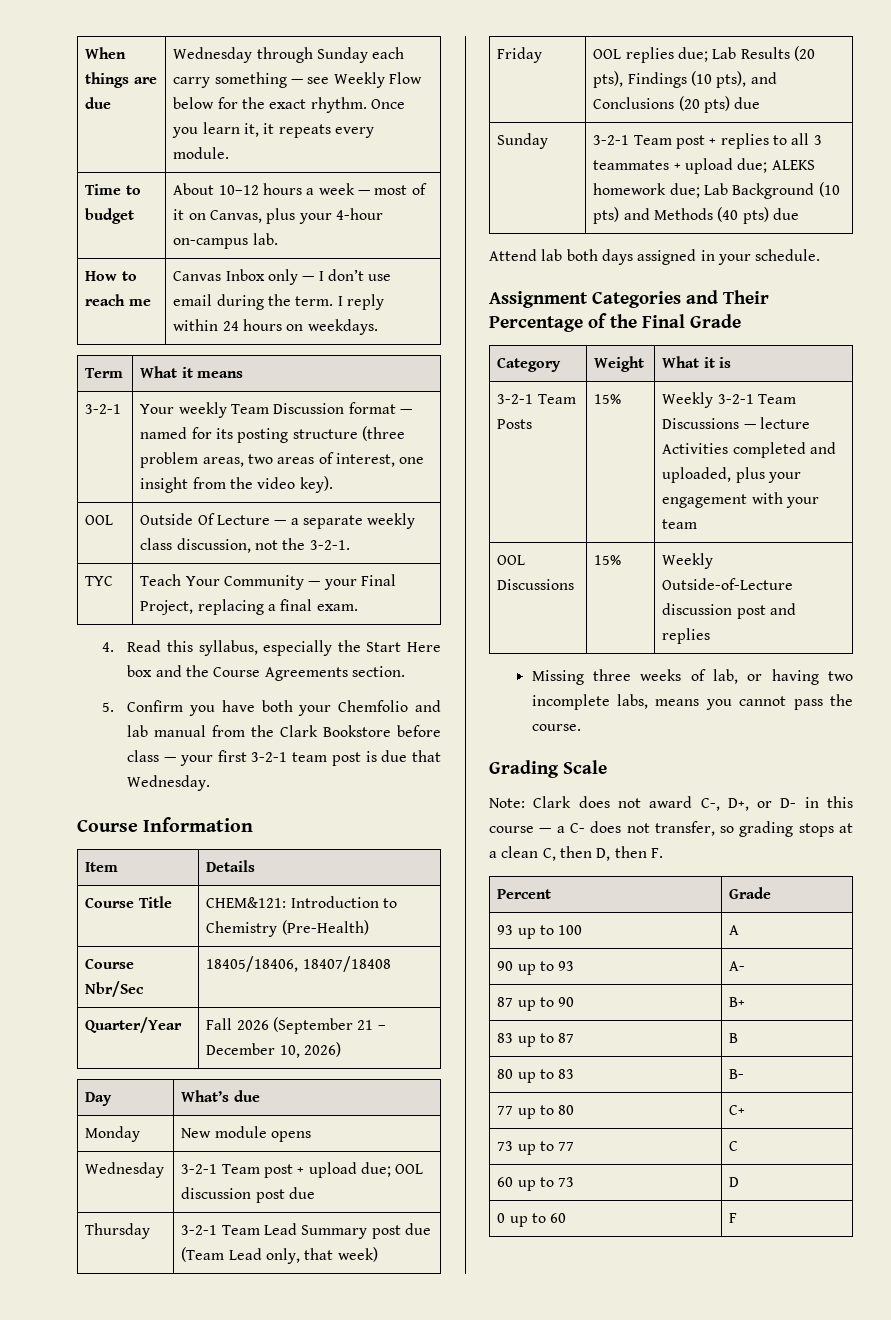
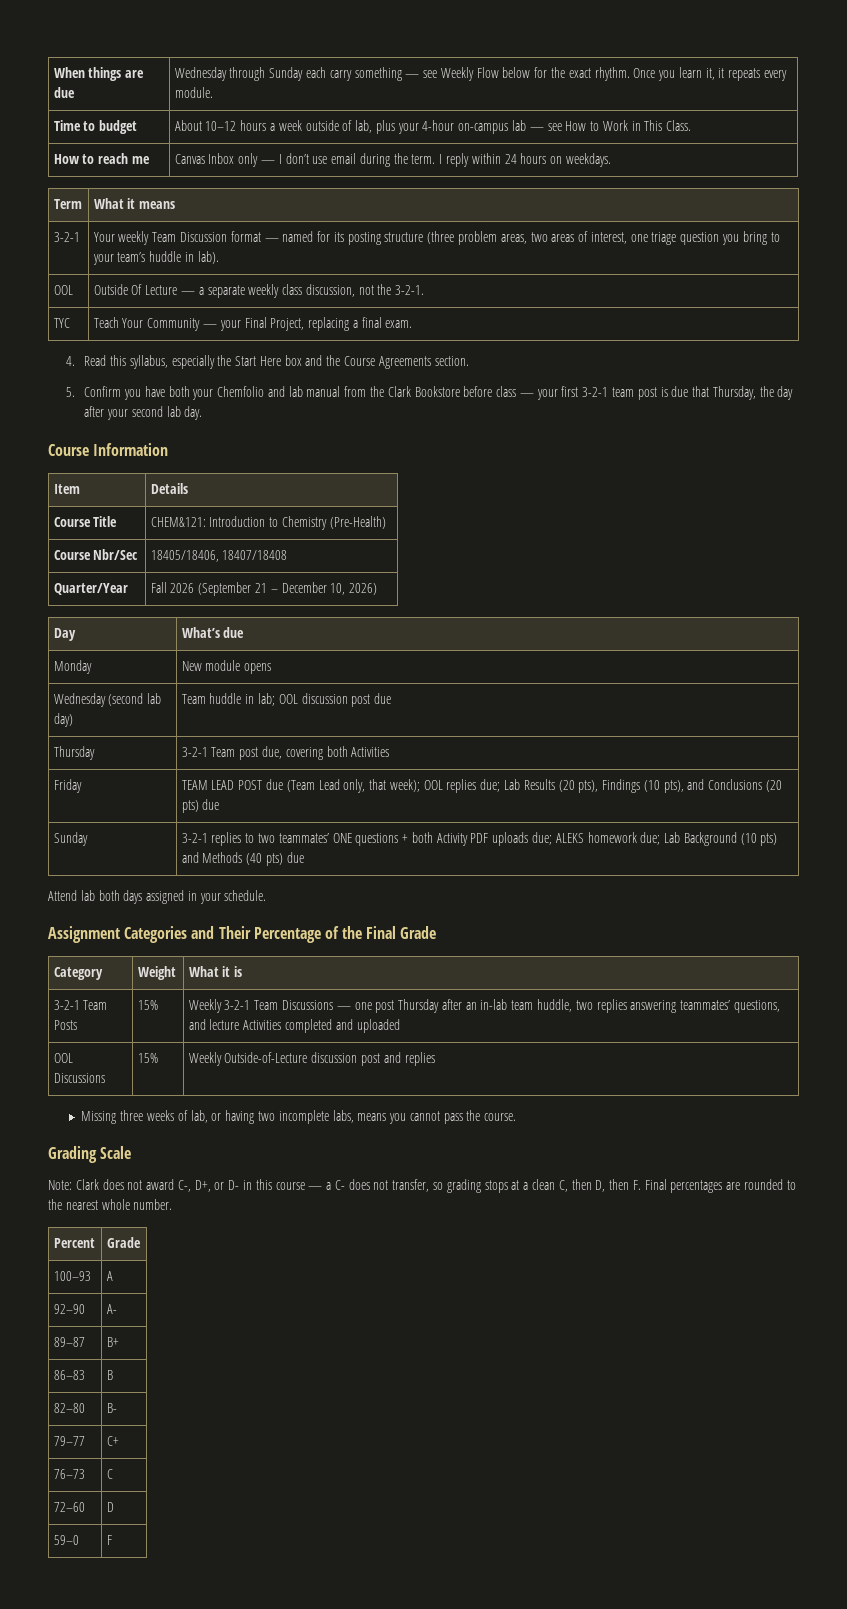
- Time to budget | About 10–12 hours a week — most of it on Canvas, plus your 4-hour on-campus lab.
+ Time to budget | About 10–12 hours a week outside of lab, plus your 4-hour on-campus lab — see How to Work in This Class.
- 3-2-1 | Your weekly Team Discussion format — named for its posting structure (three problem areas, two areas of interest, one insight from the video key).
+ 3-2-1 | Your weekly Team Discussion format — named for its posting structure (three problem areas, two areas of interest, one triage question you bring to your team’s huddle in lab).
- 5. Confirm you have both your Chemfolio and lab manual from the Clark Bookstore before class — your first 3-2-1 team post is due that Wednesday.
+ 5. Confirm you have both your Chemfolio and lab manual from the Clark Bookstore before class — your first 3-2-1 team post is due that Thursday, the day after your second lab day.
- Wednesday | 3-2-1 Team post + upload due; OOL discussion post due
+ Wednesday (second lab day) | Team huddle in lab; OOL discussion post due
- Thursday | 3-2-1 Team Lead Summary post due (Team Lead only, that week)
- Friday | OOL replies due; Lab Results (20 pts), Findings (10 pts), and Conclusions (20 pts) due
+ Thursday | 3-2-1 Team post due, covering both Activities
+ Friday | TEAM LEAD POST due (Team Lead only, that week); OOL replies due; Lab Results (20 pts), Findings (10 pts), and Conclusions (20 pts) due
- Sunday | 3-2-1 Team post + replies to all 3 teammates + upload due; ALEKS homework due; Lab Background (10 pts) and Methods (40 pts) due
+ Sunday | 3-2-1 replies to two teammates’ ONE questions + both Activity PDF uploads due; ALEKS homework due; Lab Background (10 pts) and Methods (40 pts) due
- 3-2-1 Team Posts | 15% | Weekly 3-2-1 Team Discussions — lecture Activities completed and uploaded, plus your engagement with your team
+ 3-2-1 Team Posts | 15% | Weekly 3-2-1 Team Discussions — one post Thursday after an in-lab team huddle, two replies answering teammates’ questions, and lecture Activities completed and uploaded
- Note: Clark does not award C-, D+, or D- in this course — a C- does not transfer, so grading stops at a clean C, then D, then F.
+ Note: Clark does not award C-, D+, or D- in this course — a C- does not transfer, so grading stops at a clean C, then D, then F. Final percentages are rounded to the nearest whole number.
  Percent | Grade
- 93 up to 100 | A
- 90 up to 93 | A-
- 87 up to 90 | B+
- 83 up to 87 | B
- 80 up to 83 | B-
- 77 up to 80 | C+
- 73 up to 77 | C
- 60 up to 73 | D
- 0 up to 60 | F
+ 100–93 | A
+ 92–90 | A-
+ 89–87 | B+
+ 86–83 | B
+ 82–80 | B-
+ 79–77 | C+
+ 76–73 | C
+ 72–60 | D
+ 59–0 | F

